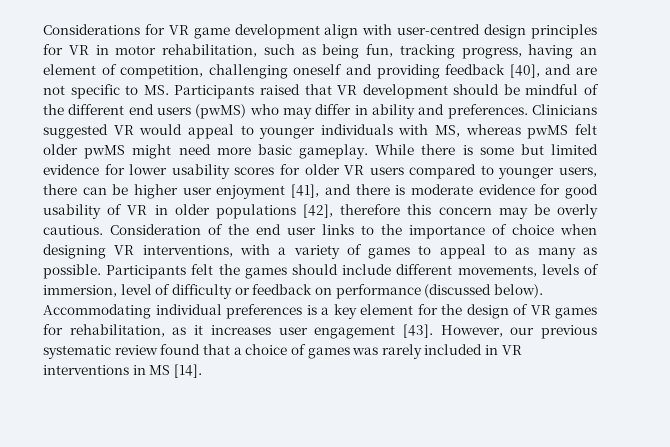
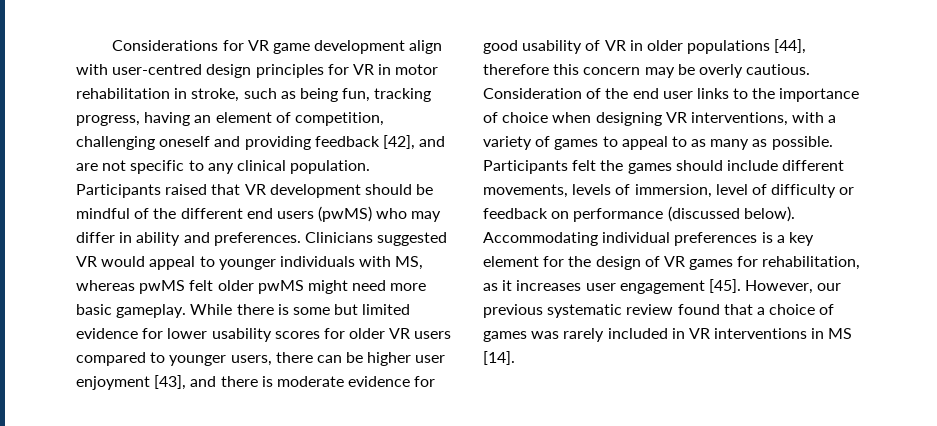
- Considerations for VR game development align with user-centred design principles for VR in motor rehabilitation, such as being fun, tracking progress, having an element of competition, challenging oneself and providing feedback [40], and are not specific to MS. Participants raised that VR development should be mindful of the different end users (pwMS) who may differ in ability and preferences.
+ Considerations for VR game development align with user-centred design principles for VR in motor rehabilitation in stroke, such as being fun, tracking progress, having an element of competition, challenging oneself and providing feedback [42], and are not specific to any clinical population. Participants raised that VR development should be mindful of the different end users (pwMS) who may differ in ability and preferences.
- While there is some but limited evidence for lower usability scores for older VR users compared to younger users, there can be higher user enjoyment [41], and there is moderate evidence for good usability of VR in older populations [42], therefore this concern may be overly cautious.
+ While there is some but limited evidence for lower usability scores for older VR users compared to younger users, there can be higher user enjoyment [43], and there is moderate evidence for good usability of VR in older populations [44], therefore this concern may be overly cautious.
- Accommodating individual preferences is a key element for the design of VR games for rehabilitation, as it increases user engagement [43].
+ Accommodating individual preferences is a key element for the design of VR games for rehabilitation, as it increases user engagement [45].

